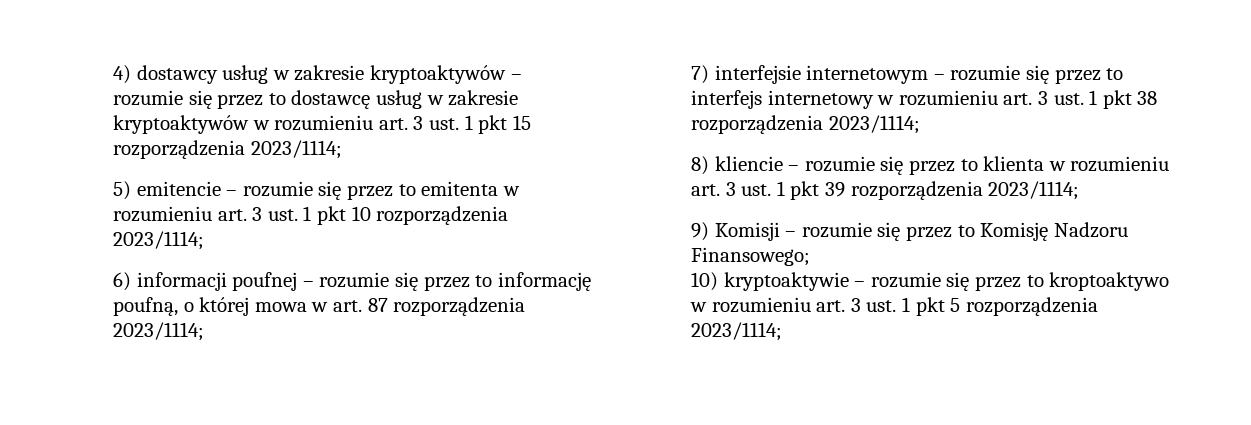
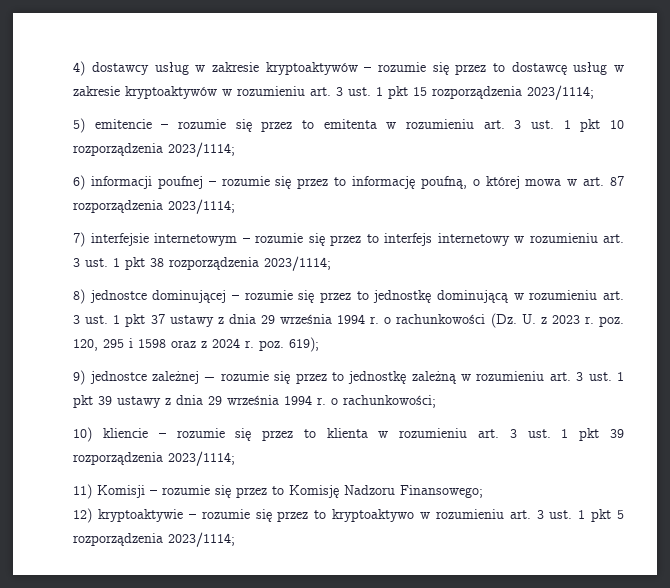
- 8) kliencie – rozumie się przez to klienta w rozumieniu art. 3 ust. 1 pkt 39 rozporządzenia 2023/1114;
+ 8) jednostce dominującej – rozumie się przez to jednostkę dominującą w rozumieniu art. 3 ust. 1 pkt 37 ustawy z dnia 29 września 1994 r. o rachunkowości (Dz. U. z 2023 r. poz. 120, 295 i 1598 oraz z 2024 r. poz. 619);
+ 9) jednostce zależnej − rozumie się przez to jednostkę zależną w rozumieniu art. 3 ust. 1 pkt 39 ustawy z dnia 29 września 1994 r. o rachunkowości;
+ 10) kliencie – rozumie się przez to klienta w rozumieniu art. 3 ust. 1 pkt 39 rozporządzenia 2023/1114;
- 9) Komisji – rozumie się przez to Komisję Nadzoru Finansowego;
+ 11) Komisji – rozumie się przez to Komisję Nadzoru Finansowego;
- 10) kryptoaktywie – rozumie się przez to kroptoaktywo w rozumieniu art. 3 ust. 1 pkt 5 rozporządzenia 2023/1114;
+ 12) kryptoaktywie – rozumie się przez to kryptoaktywo w rozumieniu art. 3 ust. 1 pkt 5 rozporządzenia 2023/1114;

